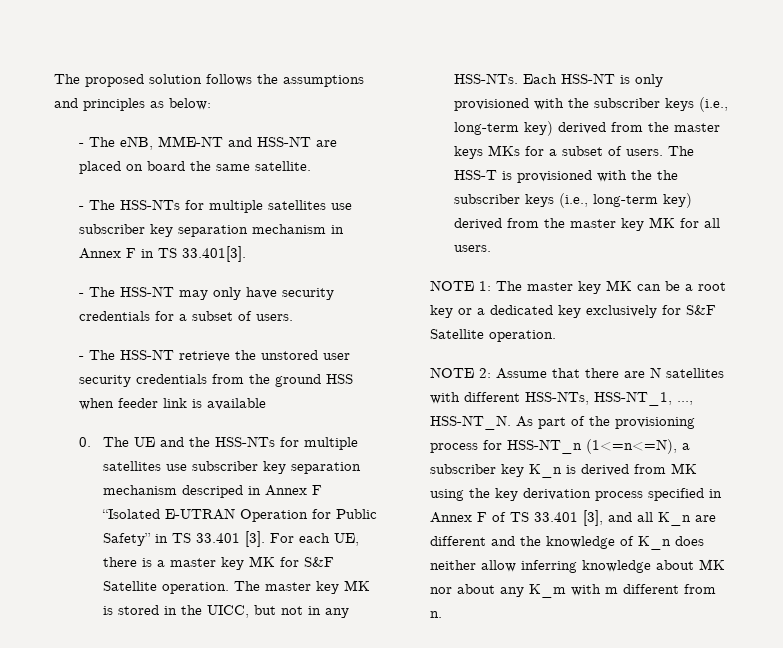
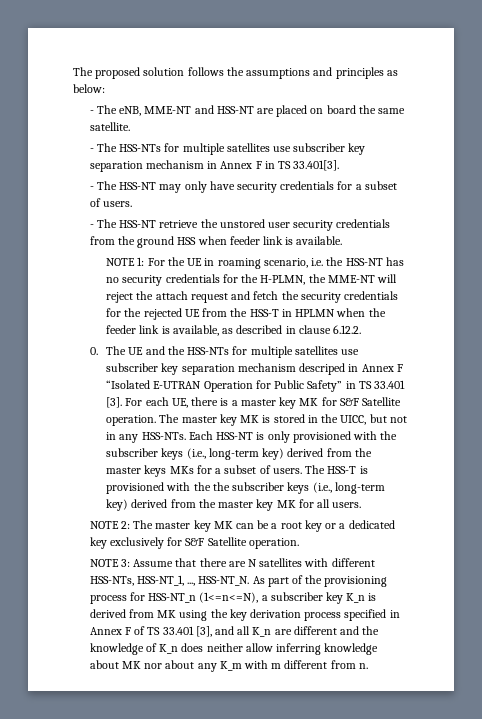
- - The HSS-NT retrieve the unstored user security credentials from the ground HSS when feeder link is available
+ - The HSS-NT retrieve the unstored user security credentials from the ground HSS when feeder link is available.
+ NOTE 1: For the UE in roaming scenario, i.e. the HSS-NT has no security credentials for the H-PLMN, the MME-NT will reject the attach request and fetch the security credentials for the rejected UE from the HSS-T in HPLMN when the feeder link is available, as described in clause 6.12.2.
- NOTE 1: The master key MK can be a root key or a dedicated key exclusively for S&F Satellite operation.
+ NOTE 2: The master key MK can be a root key or a dedicated key exclusively for S&F Satellite operation.
- NOTE 2: Assume that there are N satellites with different HSS-NTs, HSS-NT_1, ..., HSS-NT_N.
+ NOTE 3: Assume that there are N satellites with different HSS-NTs, HSS-NT_1, ..., HSS-NT_N.

